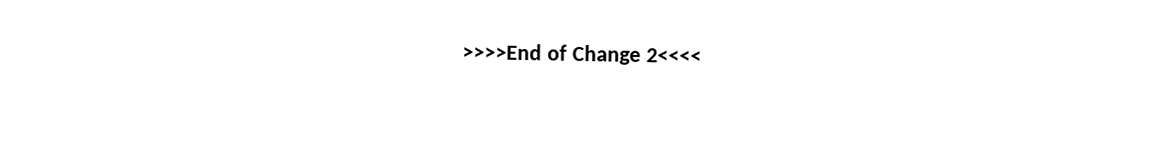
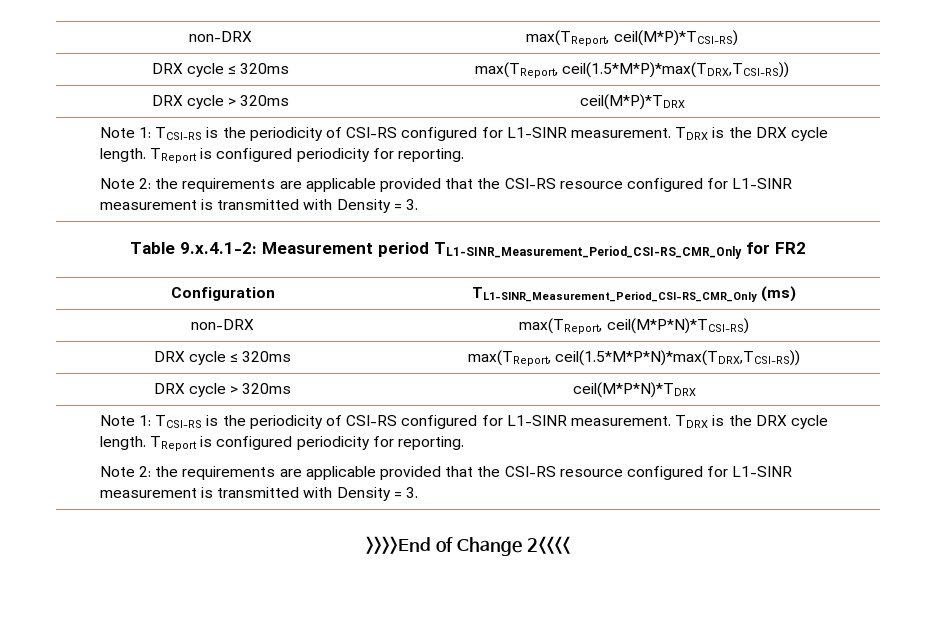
+ non-DRX | max(TReport, ceil(M*P)*TCSI-RS)
+ DRX cycle ≤ 320ms | max(TReport, ceil(1.5*M*P)*max(TDRX,TCSI-RS))
+ DRX cycle > 320ms | ceil(M*P)*TDRX
+ Note 1: TCSI-RS is the periodicity of CSI-RS configured for L1-SINR measurement. TDRX is the DRX cycle length. TReport is configured periodicity for reporting.
+ Note 2: the requirements are applicable provided that the CSI-RS resource configured for L1-SINR measurement is transmitted with Density = 3.
+ Table 9.x.4.1-2: Measurement period TL1-SINR_Measurement_Period_CSI-RS_CMR_Only for FR2
+ Configuration | TL1-SINR_Measurement_Period_CSI-RS_CMR_Only (ms)
+ non-DRX | max(TReport, ceil(M*P*N)*TCSI-RS)
+ DRX cycle ≤ 320ms | max(TReport, ceil(1.5*M*P*N)*max(TDRX,TCSI-RS))
+ DRX cycle > 320ms | ceil(M*P*N)*TDRX
+ Note 1: TCSI-RS is the periodicity of CSI-RS configured for L1-SINR measurement. TDRX is the DRX cycle length. TReport is configured periodicity for reporting.
+ Note 2: the requirements are applicable provided that the CSI-RS resource configured for L1-SINR measurement is transmitted with Density = 3.

